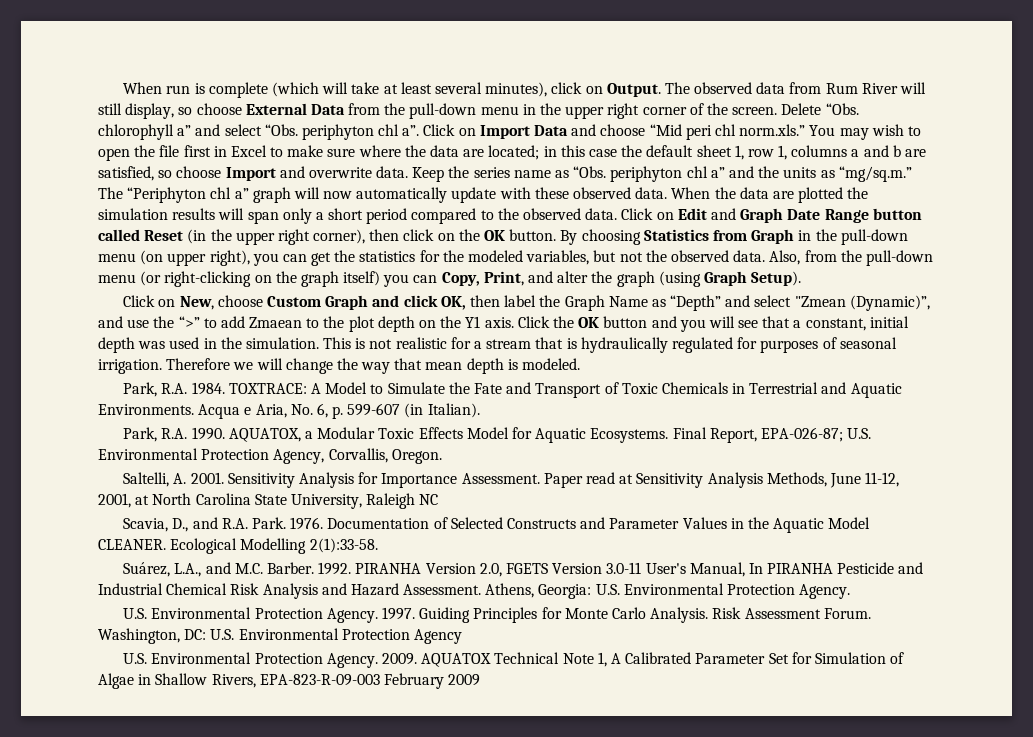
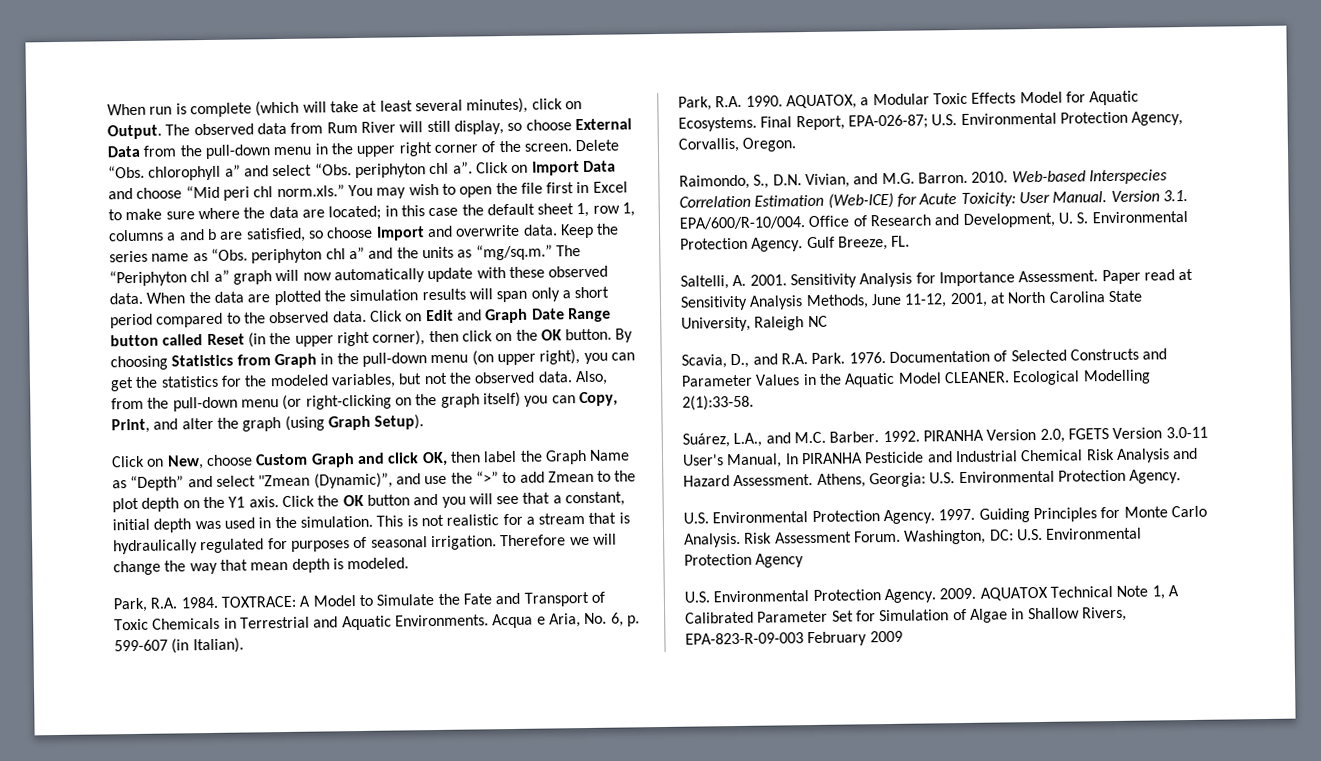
- Click on New, choose Custom Graph and click OK, then label the Graph Name as “Depth” and select "Zmean (Dynamic)”, and use the “>” to add Zmaean to the plot depth on the Y1 axis.
+ Click on New, choose Custom Graph and click OK, then label the Graph Name as “Depth” and select "Zmean (Dynamic)”, and use the “>” to add Zmean to the plot depth on the Y1 axis.
+ Raimondo, S., D.N. Vivian, and M.G. Barron. 2010. Web-based Interspecies Correlation Estimation (Web-ICE) for Acute Toxicity: User Manual. Version 3.1. EPA/600/R-10/004. Office of Research and Development, U. S. Environmental Protection Agency. Gulf Breeze, FL.

